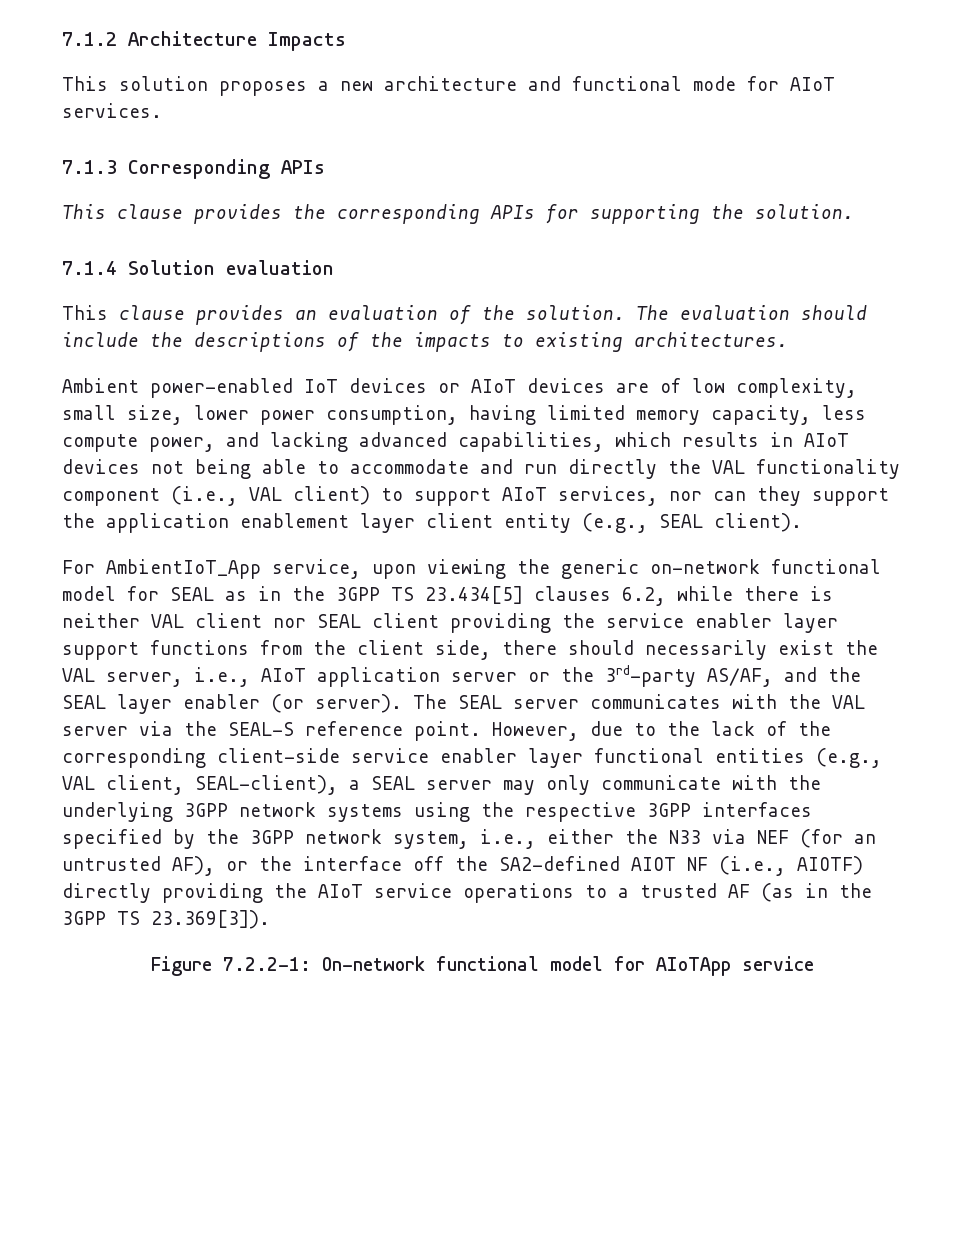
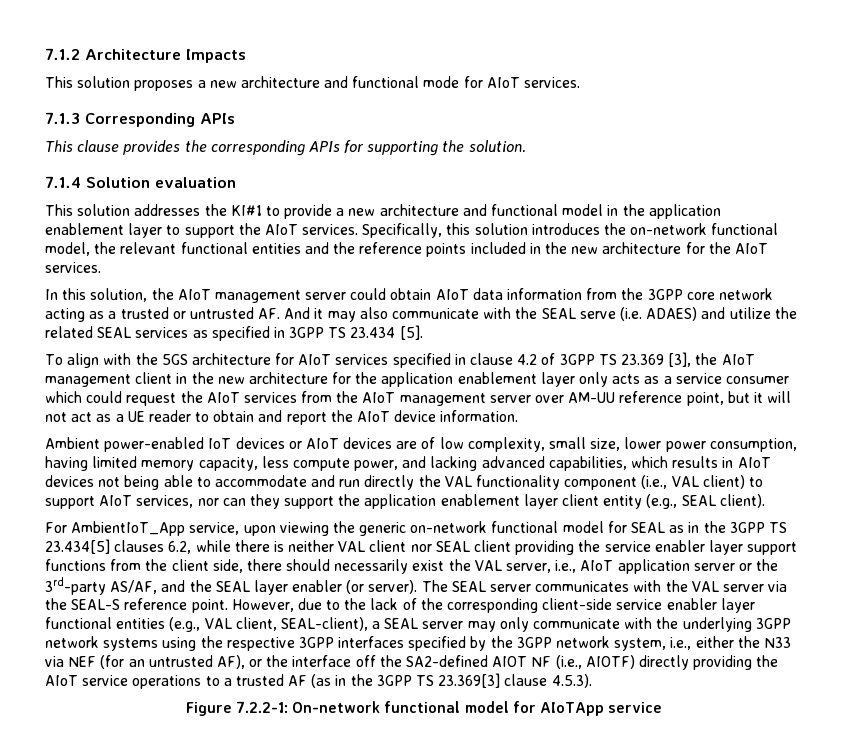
- This clause provides an evaluation of the solution. The evaluation should include the descriptions of the impacts to existing architectures.
+ This solution addresses the KI#1 to provide a new architecture and functional model in the application enablement layer to support the AIoT services. Specifically, this solution introduces the on-network functional model, the relevant functional entities and the reference points included in the new architecture for the AIoT services.
+ In this solution, the AIoT management server could obtain AIoT data information from the 3GPP core network acting as a trusted or untrusted AF. And it may also communicate with the SEAL serve (i.e. ADAES) and utilize the related SEAL services as specified in 3GPP TS 23.434 [5].
+ To align with the 5GS architecture for AIoT services specified in clause 4.2 of 3GPP TS 23.369 [3], the AIoT management client in the new architecture for the application enablement layer only acts as a service consumer which could request the AIoT services from the AIoT management server over AM-UU reference point, but it will not act as a UE reader to obtain and report the AIoT device information.
- However, due to the lack of the corresponding client-side service enabler layer functional entities (e.g., VAL client, SEAL-client), a SEAL server may only communicate with the underlying 3GPP network systems using the respective 3GPP interfaces specified by the 3GPP network system, i.e., either the N33 via NEF (for an untrusted AF), or the interface off the SA2-defined AIOT NF (i.e., AIOTF) directly providing the AIoT service operations to a trusted AF (as in the 3GPP TS 23.369[3]).
+ However, due to the lack of the corresponding client-side service enabler layer functional entities (e.g., VAL client, SEAL-client), a SEAL server may only communicate with the underlying 3GPP network systems using the respective 3GPP interfaces specified by the 3GPP network system, i.e., either the N33 via NEF (for an untrusted AF), or the interface off the SA2-defined AIOT NF (i.e., AIOTF) directly providing the AIoT service operations to a trusted AF (as in the 3GPP TS 23.369[3] clause 4.5.3).

